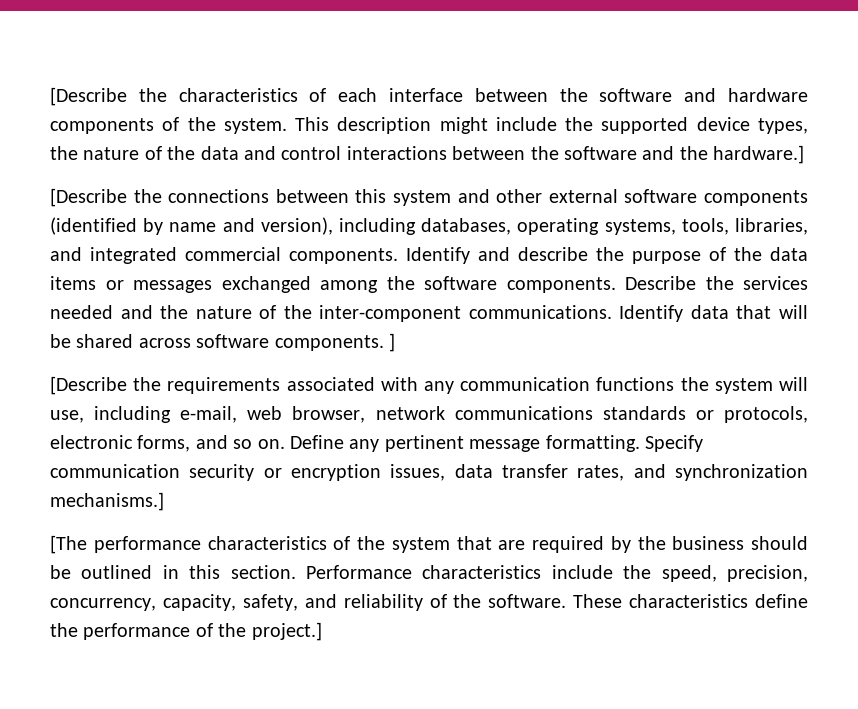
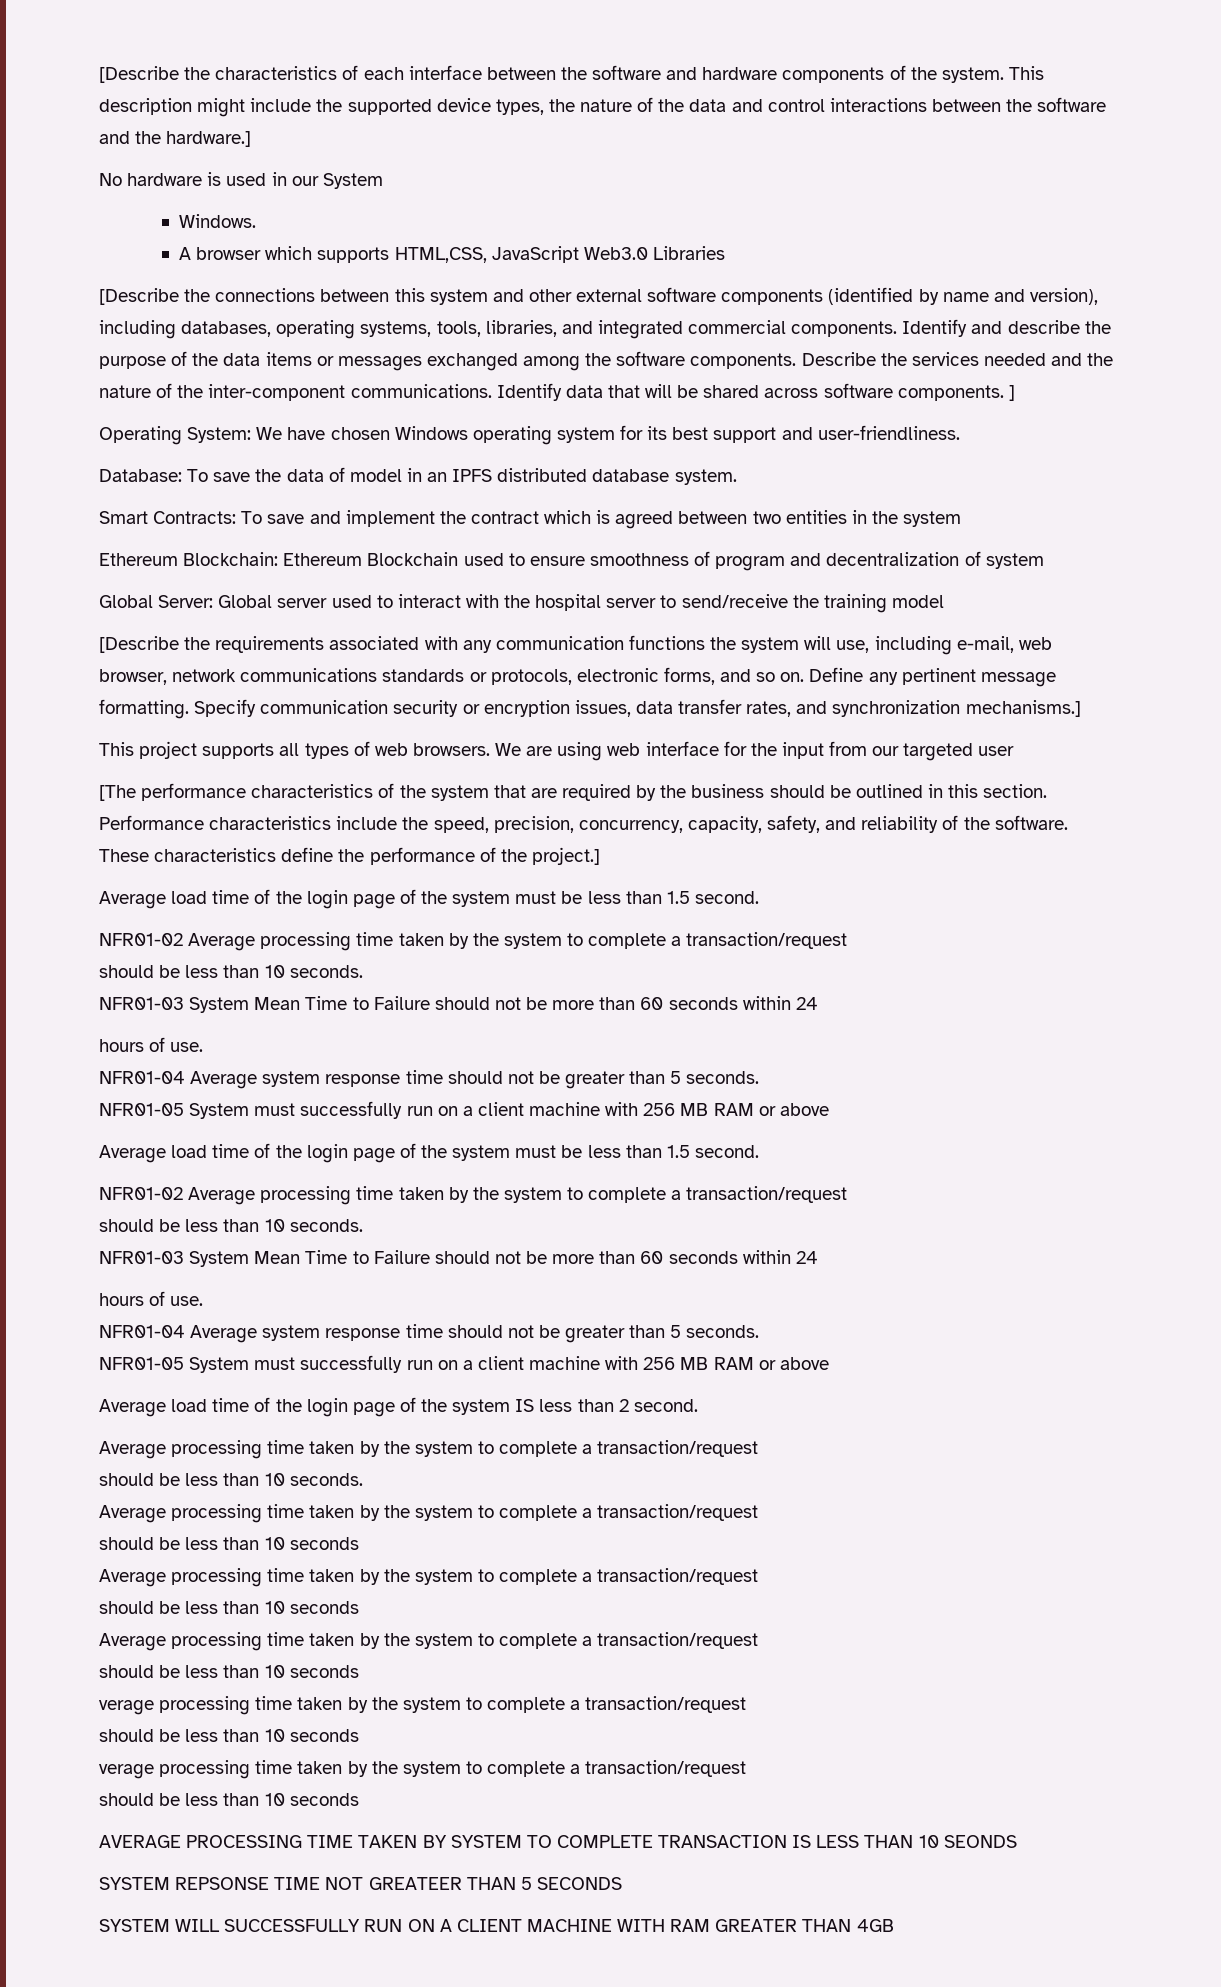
+ No hardware is used in our System
+ Windows.
+ A browser which supports HTML,CSS, JavaScript Web3.0 Libraries
+ Operating System: We have chosen Windows operating system for its best support and user-friendliness.
+ Database: To save the data of model in an IPFS distributed database system.
+ Smart Contracts: To save and implement the contract which is agreed between two entities in the system
+ Ethereum Blockchain: Ethereum Blockchain used to ensure smoothness of program and decentralization of system
+ Global Server: Global server used to interact with the hospital server to send/receive the training model
+ This project supports all types of web browsers. We are using web interface for the input from our targeted user
  These characteristics define the performance of the project.]
+ Average load time of the login page of the system must be less than 1.5 second.
+ NFR01-02 Average processing time taken by the system to complete a transaction/request
+ should be less than 10 seconds.
+ NFR01-03 System Mean Time to Failure should not be more than 60 seconds within 24
+ hours of use.
+ NFR01-04 Average system response time should not be greater than 5 seconds.
+ NFR01-05 System must successfully run on a client machine with 256 MB RAM or above
+ Average load time of the login page of the system must be less than 1.5 second.
+ NFR01-02 Average processing time taken by the system to complete a transaction/request
+ should be less than 10 seconds.
+ NFR01-03 System Mean Time to Failure should not be more than 60 seconds within 24
+ hours of use.
+ NFR01-04 Average system response time should not be greater than 5 seconds.
+ NFR01-05 System must successfully run on a client machine with 256 MB RAM or above
+ Average load time of the login page of the system IS less than 2 second.
+ Average processing time taken by the system to complete a transaction/request
+ should be less than 10 seconds.
+ Average processing time taken by the system to complete a transaction/request
+ should be less than 10 seconds
+ Average processing time taken by the system to complete a transaction/request
+ should be less than 10 seconds
+ Average processing time taken by the system to complete a transaction/request
+ should be less than 10 seconds
+ verage processing time taken by the system to complete a transaction/request
+ should be less than 10 seconds
+ verage processing time taken by the system to complete a transaction/request
+ should be less than 10 seconds
+ AVERAGE PROCESSING TIME TAKEN BY SYSTEM TO COMPLETE TRANSACTION IS LESS THAN 10 SEONDS
+ SYSTEM REPSONSE TIME NOT GREATEER THAN 5 SECONDS
+ SYSTEM WILL SUCCESSFULLY RUN ON A CLIENT MACHINE WITH RAM GREATER THAN 4GB

